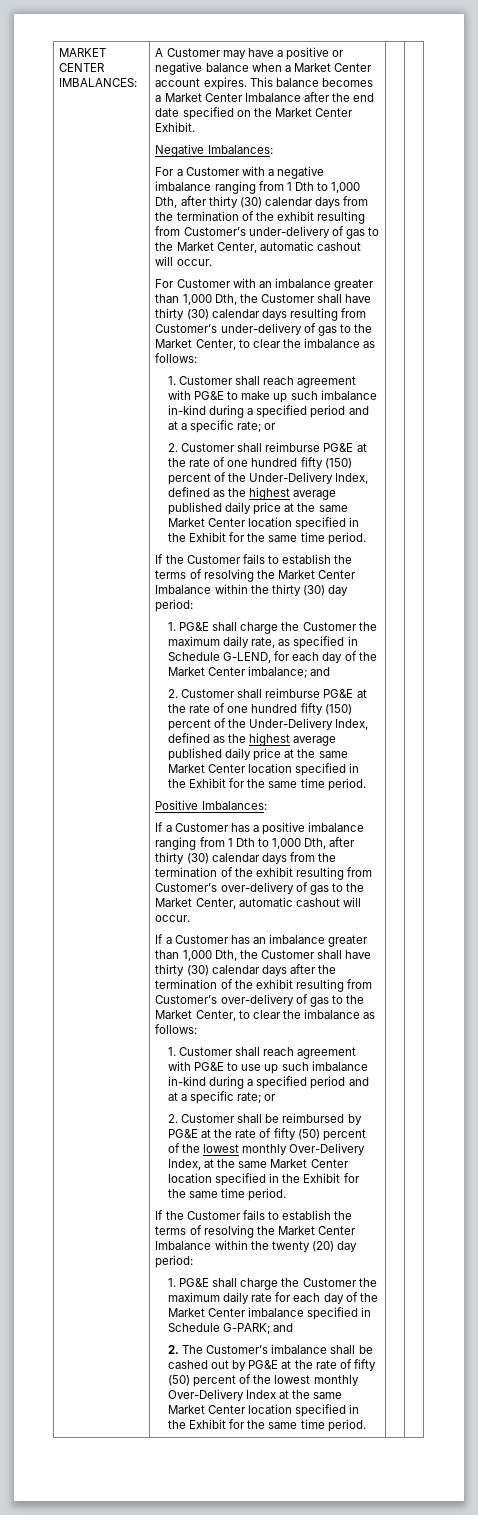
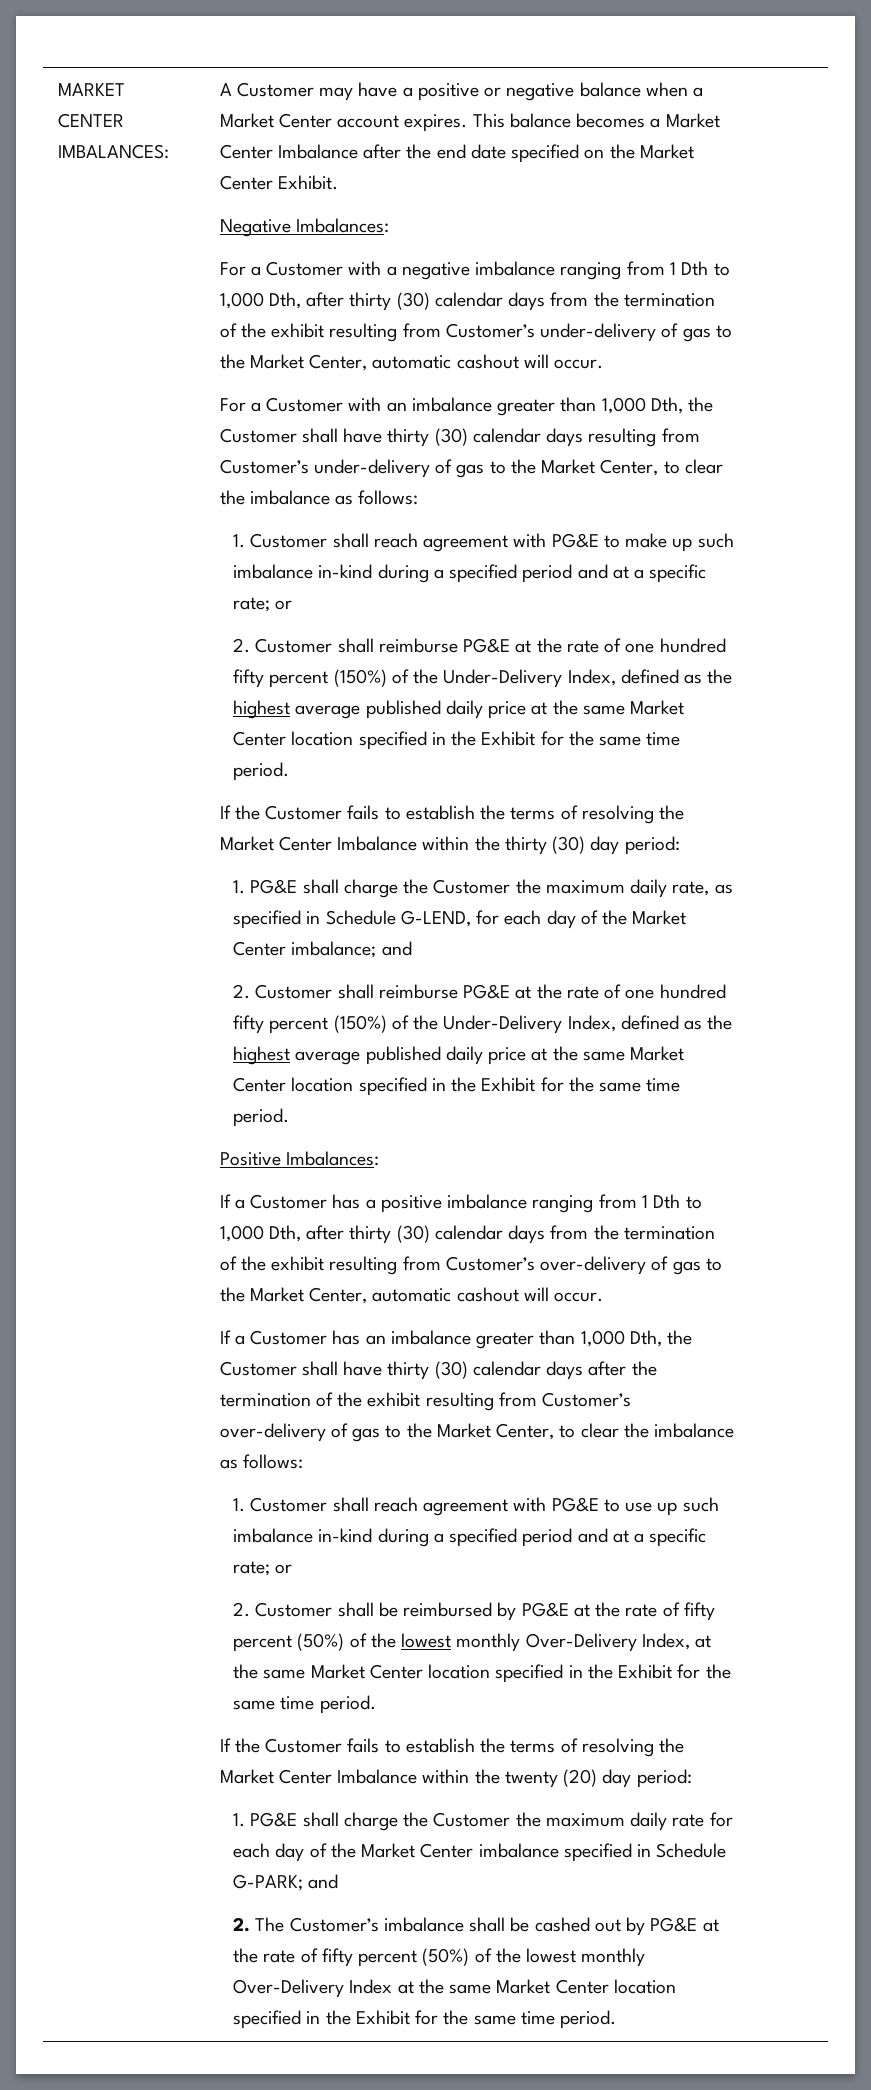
- For Customer with an imbalance greater than 1,000 Dth, the Customer shall have thirty (30) calendar days resulting from Customer’s under-delivery of gas to the Market Center, to clear the imbalance as follows:
+ For a Customer with an imbalance greater than 1,000 Dth, the Customer shall have thirty (30) calendar days resulting from Customer’s under-delivery of gas to the Market Center, to clear the imbalance as follows:
  1. Customer shall reach agreement with PG&E to make up such imbalance in-kind during a specified period and at a specific rate; or
- 2. Customer shall reimburse PG&E at the rate of one hundred fifty (150) percent of the Under-Delivery Index, defined as the highest average published daily price at the same Market Center location specified in the Exhibit for the same time period.
+ 2. Customer shall reimburse PG&E at the rate of one hundred fifty percent (150%) of the Under-Delivery Index, defined as the highest average published daily price at the same Market Center location specified in the Exhibit for the same time period.
  1. PG&E shall charge the Customer the maximum daily rate, as specified in Schedule G-LEND, for each day of the Market Center imbalance; and
- 2. Customer shall reimburse PG&E at the rate of one hundred fifty (150) percent of the Under-Delivery Index, defined as the highest average published daily price at the same Market Center location specified in the Exhibit for the same time period.
+ 2. Customer shall reimburse PG&E at the rate of one hundred fifty percent (150%) of the Under-Delivery Index, defined as the highest average published daily price at the same Market Center location specified in the Exhibit for the same time period.
- 2. Customer shall be reimbursed by PG&E at the rate of fifty (50) percent of the lowest monthly Over-Delivery Index, at the same Market Center location specified in the Exhibit for the same time period.
+ 2. Customer shall be reimbursed by PG&E at the rate of fifty percent (50%) of the lowest monthly Over-Delivery Index, at the same Market Center location specified in the Exhibit for the same time period.
- 2. The Customer’s imbalance shall be cashed out by PG&E at the rate of fifty (50) percent of the lowest monthly Over-Delivery Index at the same Market Center location specified in the Exhibit for the same time period.
+ 2. The Customer’s imbalance shall be cashed out by PG&E at the rate of fifty percent (50%) of the lowest monthly Over-Delivery Index at the same Market Center location specified in the Exhibit for the same time period.

